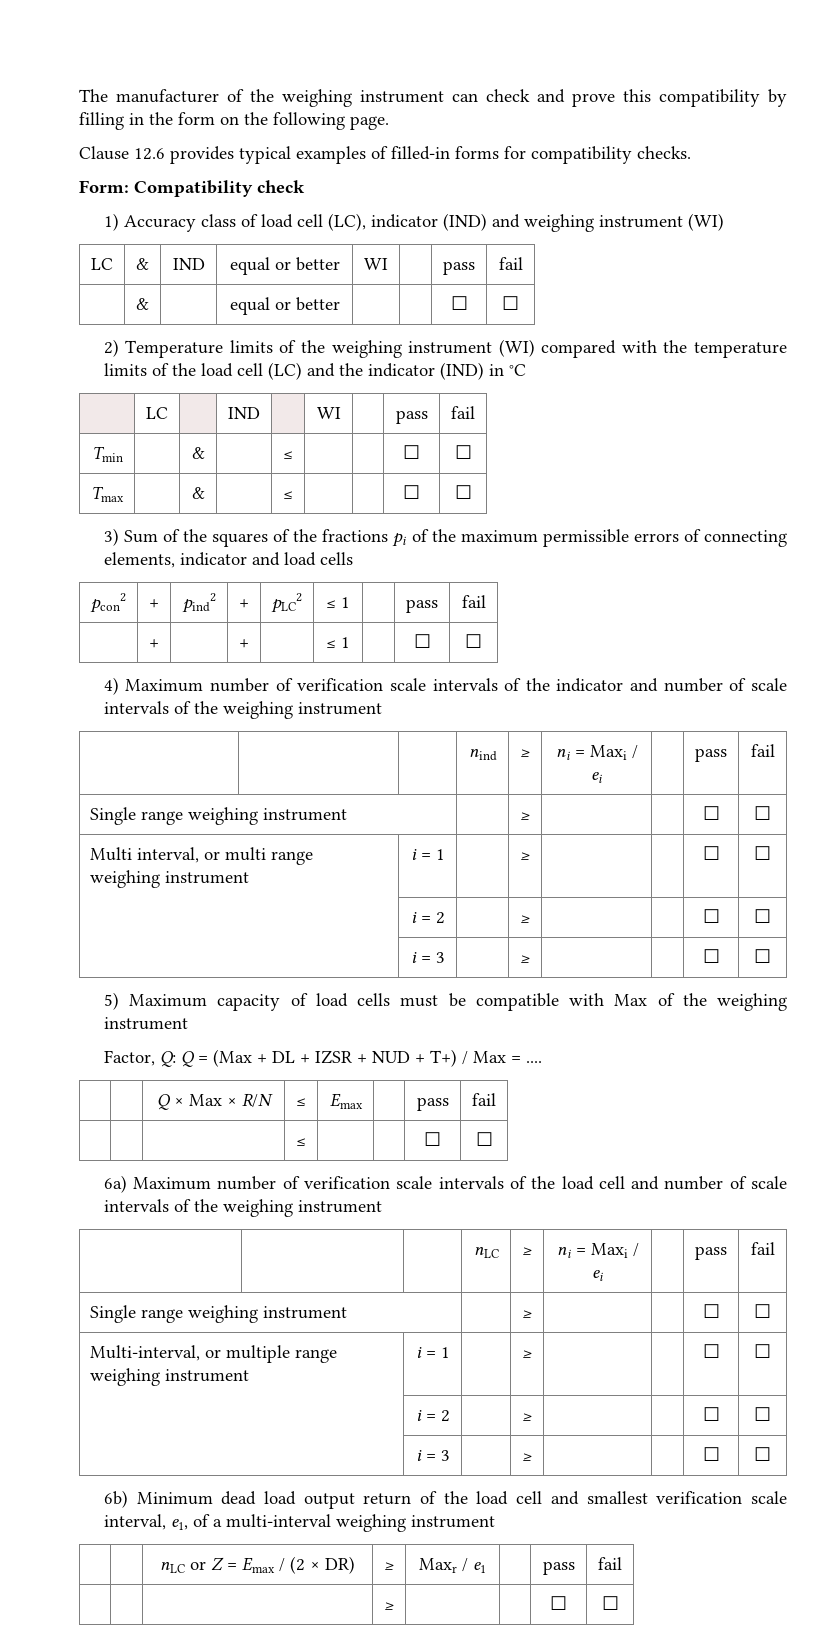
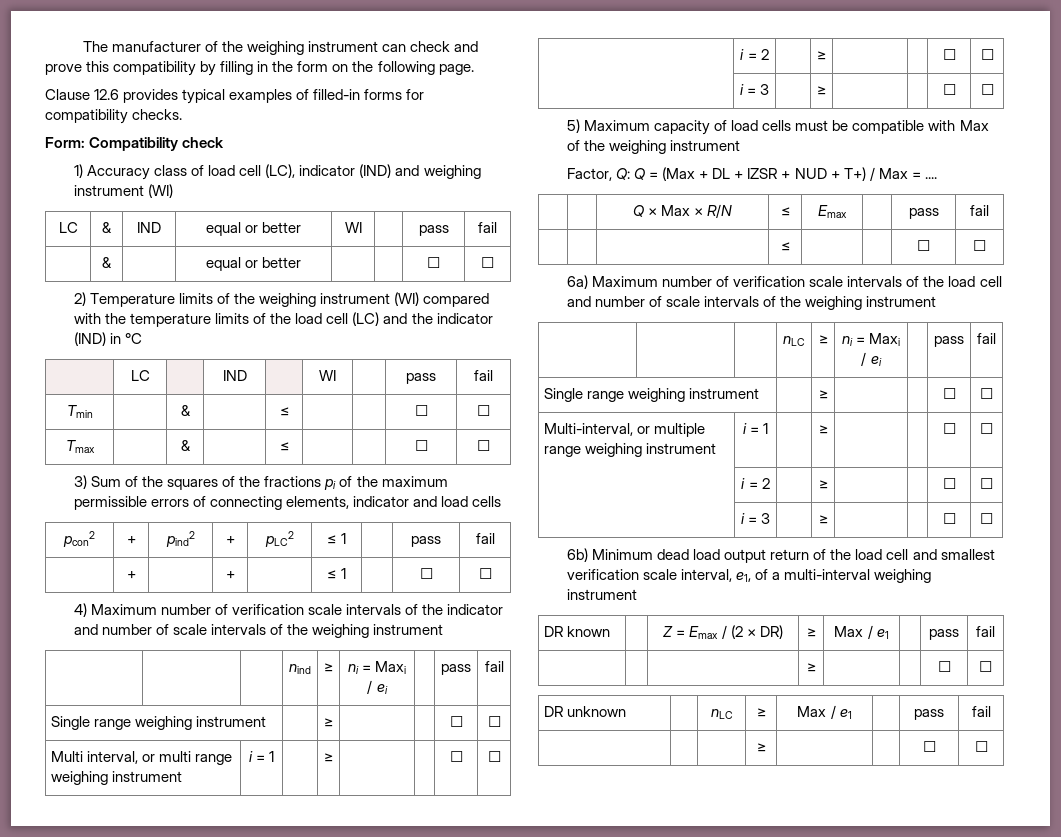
- | | nLC or Z = Emax / (2 × DR) | ≥ | Maxr / e1 | | pass | fail
+ DR known | | Z = Emax / (2 × DR) | ≥ | Max / e1 | | pass | fail
+ | | | ≥ | | | ☐ | ☐
+ DR unknown | | nLC | ≥ | Max / e1 | | pass | fail

